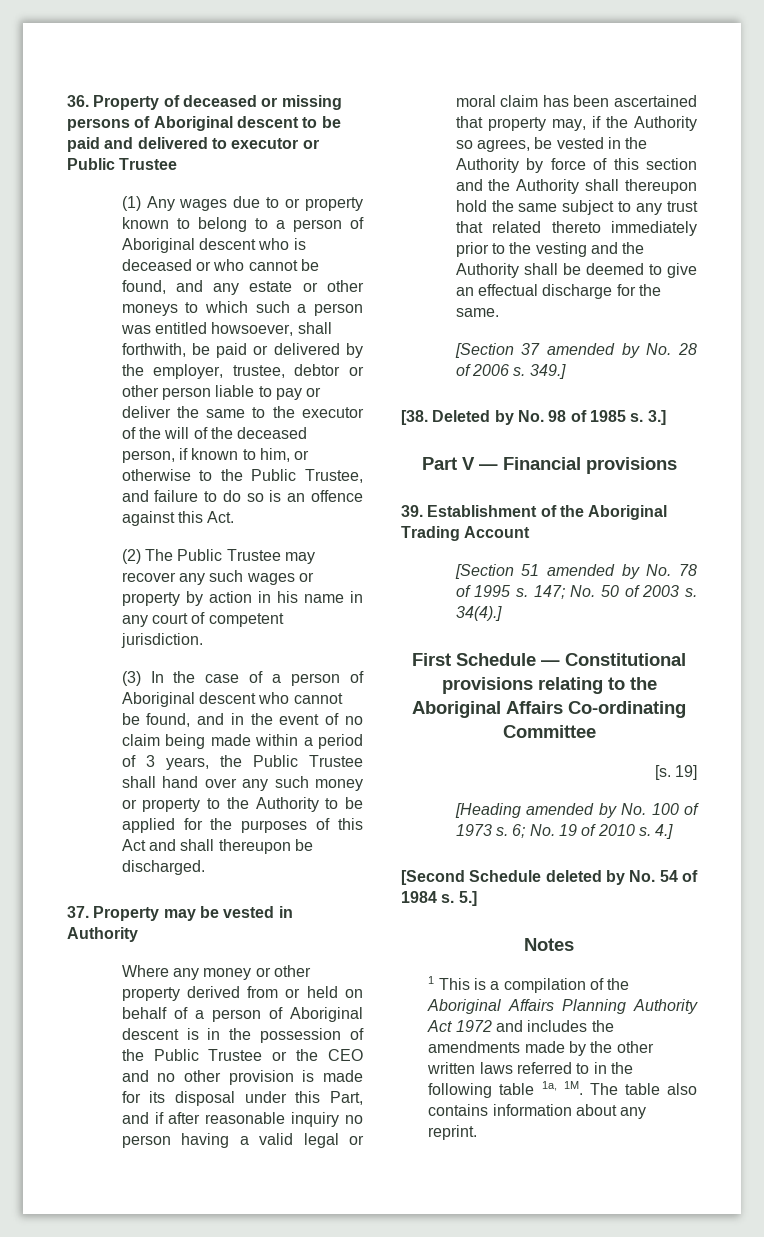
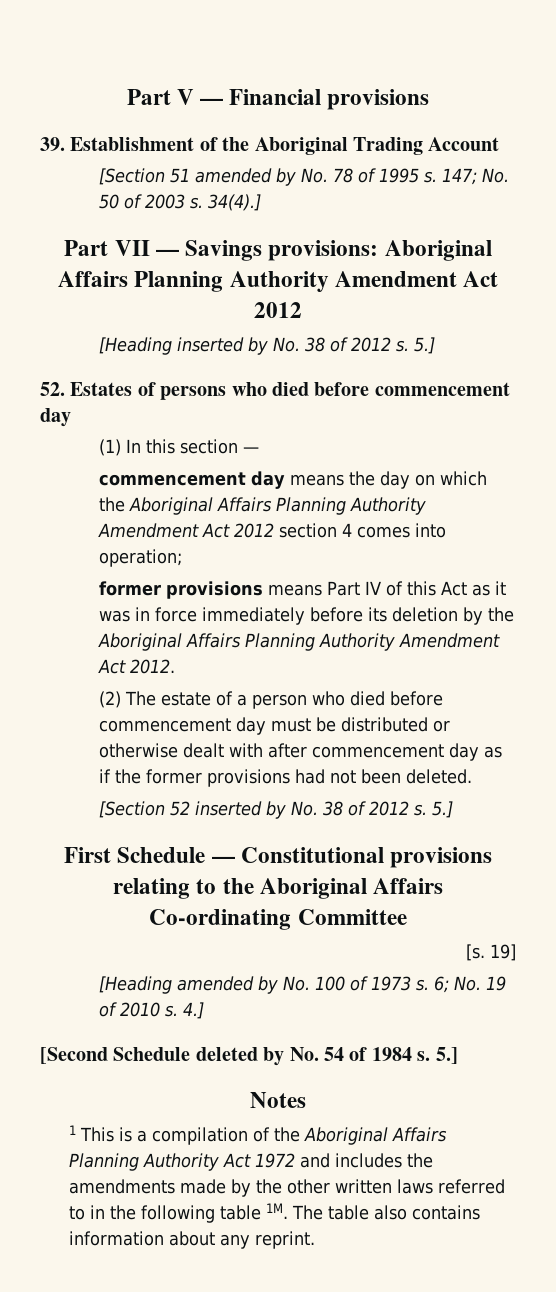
- 36. Property of deceased or missing persons of Aboriginal descent to be paid and delivered to executor or Public Trustee
- (1) Any wages due to or property known to belong to a person of Aboriginal descent who is deceased or who cannot be found, and any estate or other moneys to which such a person was entitled howsoever, shall forthwith, be paid or delivered by the employer, trustee, debtor or other person liable to pay or deliver the same to the executor of the will of the deceased person, if known to him, or otherwise to the Public Trustee, and failure to do so is an offence against this Act.
- (2) The Public Trustee may recover any such wages or property by action in his name in any court of competent jurisdiction.
- (3) In the case of a person of Aboriginal descent who cannot be found, and in the event of no claim being made within a period of 3 years, the Public Trustee shall hand over any such money or property to the Authority to be applied for the purposes of this Act and shall thereupon be discharged.
- 37. Property may be vested in Authority
- Where any money or other property derived from or held on behalf of a person of Aboriginal descent is in the possession of the Public Trustee or the CEO and no other provision is made for its disposal under this Part, and if after reasonable inquiry no person having a valid legal or moral claim has been ascertained that property may, if the Authority so agrees, be vested in the Authority by force of this section and the Authority shall thereupon hold the same subject to any trust that related thereto immediately prior to the vesting and the Authority shall be deemed to give an effectual discharge for the same.
- [Section 37 amended by No. 28 of 2006 s. 349.]
- [38. Deleted by No. 98 of 1985 s. 3.]
+ Part VII — Savings provisions: Aboriginal Affairs Planning Authority Amendment Act 2012
+ [Heading inserted by No. 38 of 2012 s. 5.]
+ 52. Estates of persons who died before commencement day
+ (1) In this section —
+ commencement day means the day on which the Aboriginal Affairs Planning Authority Amendment Act 2012 section 4 comes into operation;
+ former provisions means Part IV of this Act as it was in force immediately before its deletion by the Aboriginal Affairs Planning Authority Amendment Act 2012.
+ (2) The estate of a person who died before commencement day must be distributed or otherwise dealt with after commencement day as if the former provisions had not been deleted.
+ [Section 52 inserted by No. 38 of 2012 s. 5.]
- 1 This is a compilation of the Aboriginal Affairs Planning Authority Act 1972 and includes the amendments made by the other written laws referred to in the following table 1a, 1M.
+ 1 This is a compilation of the Aboriginal Affairs Planning Authority Act 1972 and includes the amendments made by the other written laws referred to in the following table 1M.

